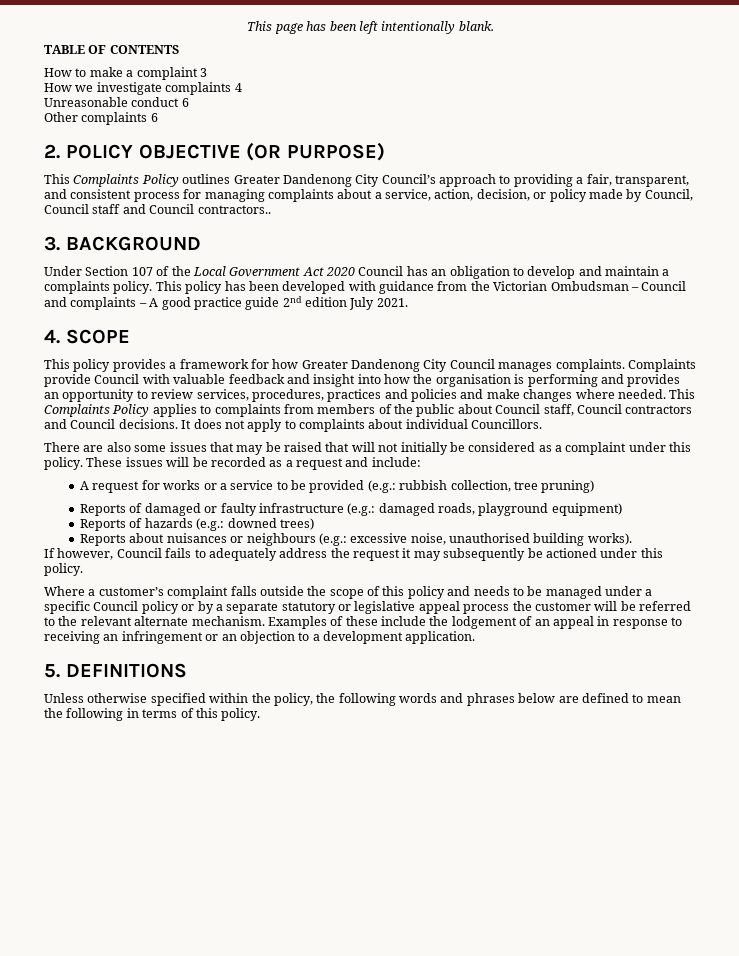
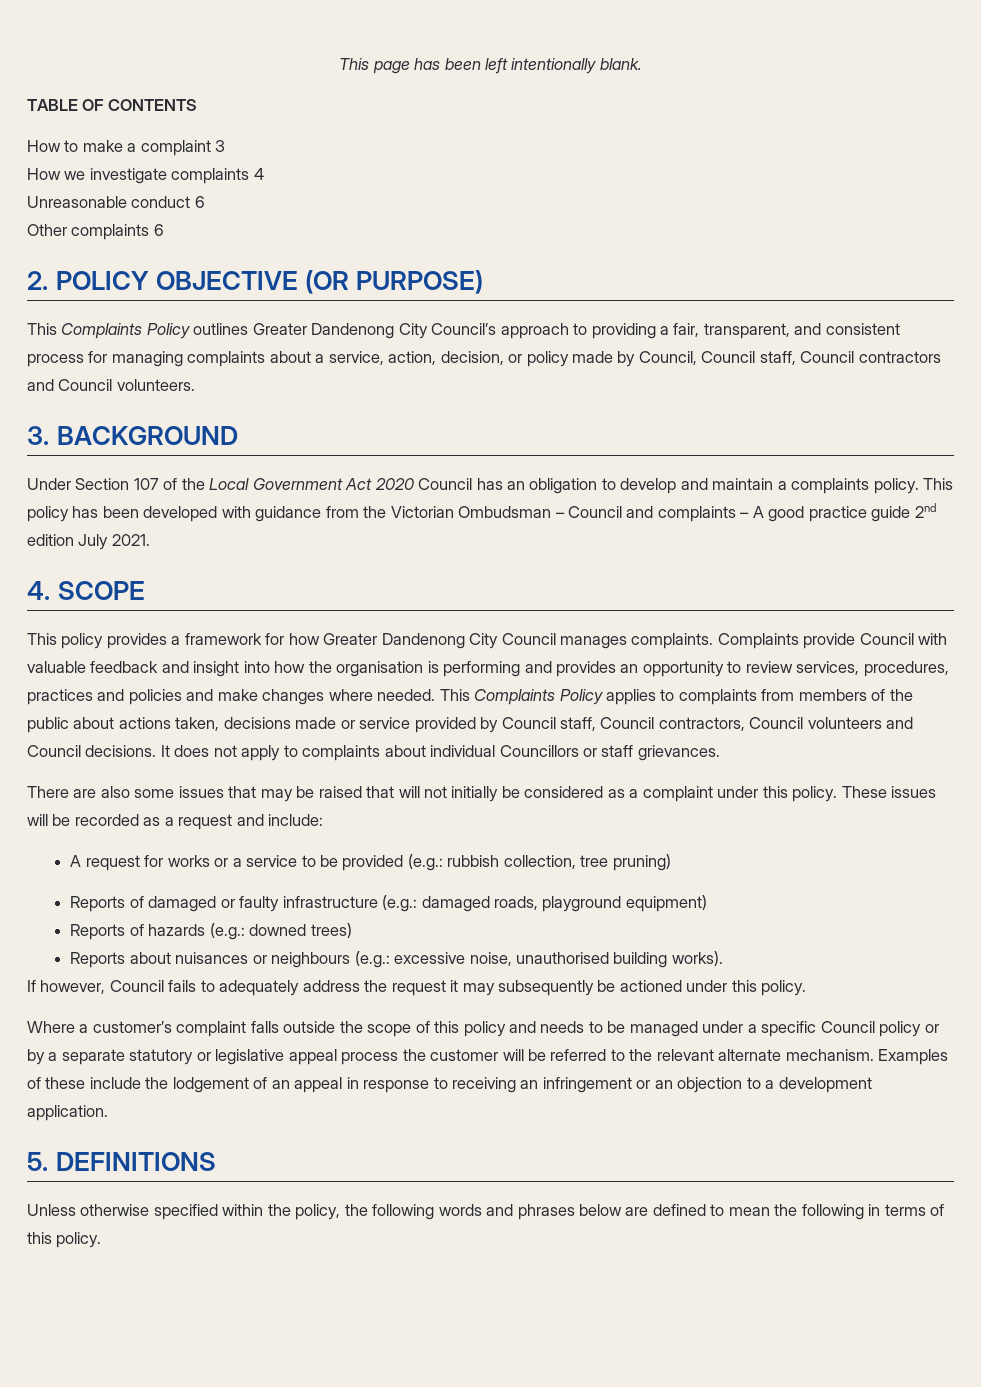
- This Complaints Policy outlines Greater Dandenong City Council’s approach to providing a fair, transparent, and consistent process for managing complaints about a service, action, decision, or policy made by Council, Council staff and Council contractors..
+ This Complaints Policy outlines Greater Dandenong City Council’s approach to providing a fair, transparent, and consistent process for managing complaints about a service, action, decision, or policy made by Council, Council staff, Council contractors and Council volunteers.
- This Complaints Policy applies to complaints from members of the public about Council staff, Council contractors and Council decisions.
+ This Complaints Policy applies to complaints from members of the public about actions taken, decisions made or service provided by Council staff, Council contractors, Council volunteers and Council decisions.
- It does not apply to complaints about individual Councillors.
+ It does not apply to complaints about individual Councillors or staff grievances.

